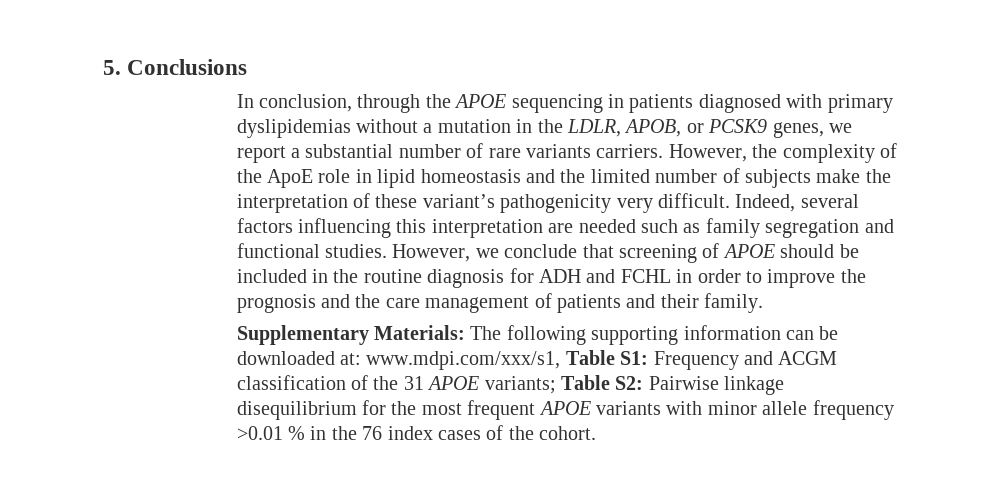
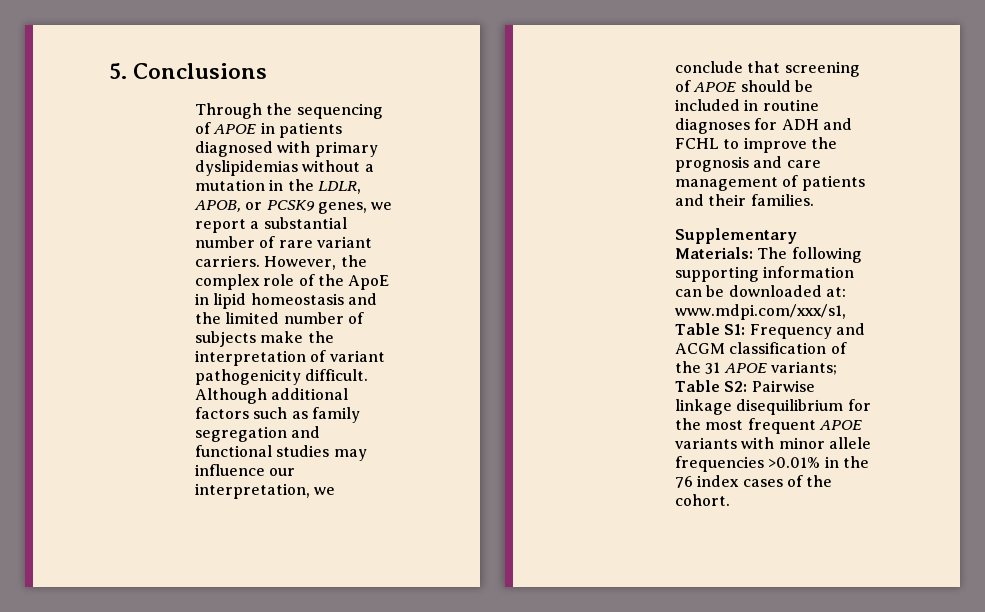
- In conclusion, through the APOE sequencing in patients diagnosed with primary dyslipidemias without a mutation in the LDLR, APOB, or PCSK9 genes, we report a substantial number of rare variants carriers.
+ Through the sequencing of APOE in patients diagnosed with primary dyslipidemias without a mutation in the LDLR, APOB, or PCSK9 genes, we report a substantial number of rare variant carriers.
- However, the complexity of the ApoE role in lipid homeostasis and the limited number of subjects make the interpretation of these variant’s pathogenicity very difficult. Indeed, several factors influencing this interpretation are needed such as family segregation and functional studies. However, we conclude that screening of APOE should be included in the routine diagnosis for ADH and FCHL in order to improve the prognosis and the care management of patients and their family.
+ However, the complex role of the ApoE in lipid homeostasis and the limited number of subjects make the interpretation of variant pathogenicity difficult. Although additional factors such as family segregation and functional studies may influence our interpretation, we conclude that screening of APOE should be included in routine diagnoses for ADH and FCHL to improve the prognosis and care management of patients and their families.
- Supplementary Materials: The following supporting information can be downloaded at: www.mdpi.com/xxx/s1, Table S1: Frequency and ACGM classification of the 31 APOE variants; Table S2: Pairwise linkage disequilibrium for the most frequent APOE variants with minor allele frequency >0.01 % in the 76 index cases of the cohort.
+ Supplementary Materials: The following supporting information can be downloaded at: www.mdpi.com/xxx/s1, Table S1: Frequency and ACGM classification of the 31 APOE variants; Table S2: Pairwise linkage disequilibrium for the most frequent APOE variants with minor allele frequencies >0.01% in the 76 index cases of the cohort.

